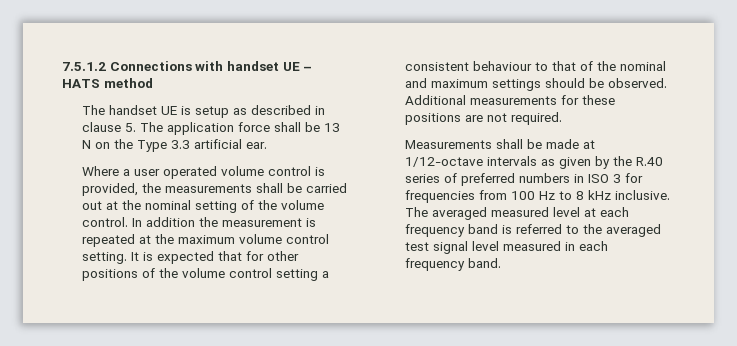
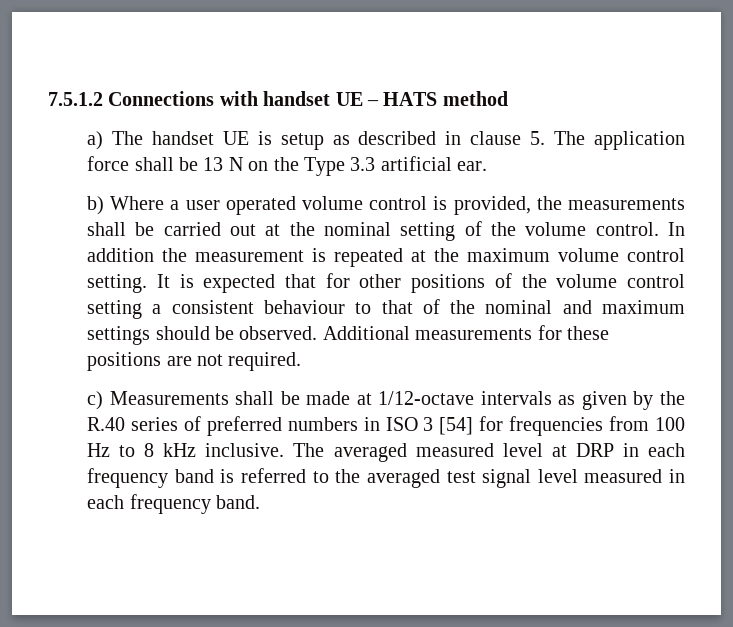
- The handset UE is setup as described in clause 5. The application force shall be 13 N on the Type 3.3 artificial ear.
+ a) The handset UE is setup as described in clause 5. The application force shall be 13 N on the Type 3.3 artificial ear.
- Where a user operated volume control is provided, the measurements shall be carried out at the nominal setting of the volume control.
+ b) Where a user operated volume control is provided, the measurements shall be carried out at the nominal setting of the volume control.
- Measurements shall be made at 1/12-octave intervals as given by the R.40 series of preferred numbers in ISO 3 for frequencies from 100 Hz to 8 kHz inclusive.
+ c) Measurements shall be made at 1/12-octave intervals as given by the R.40 series of preferred numbers in ISO 3 [54] for frequencies from 100 Hz to 8 kHz inclusive.
- The averaged measured level at each frequency band is referred to the averaged test signal level measured in each frequency band.
+ The averaged measured level at DRP in each frequency band is referred to the averaged test signal level measured in each frequency band.

